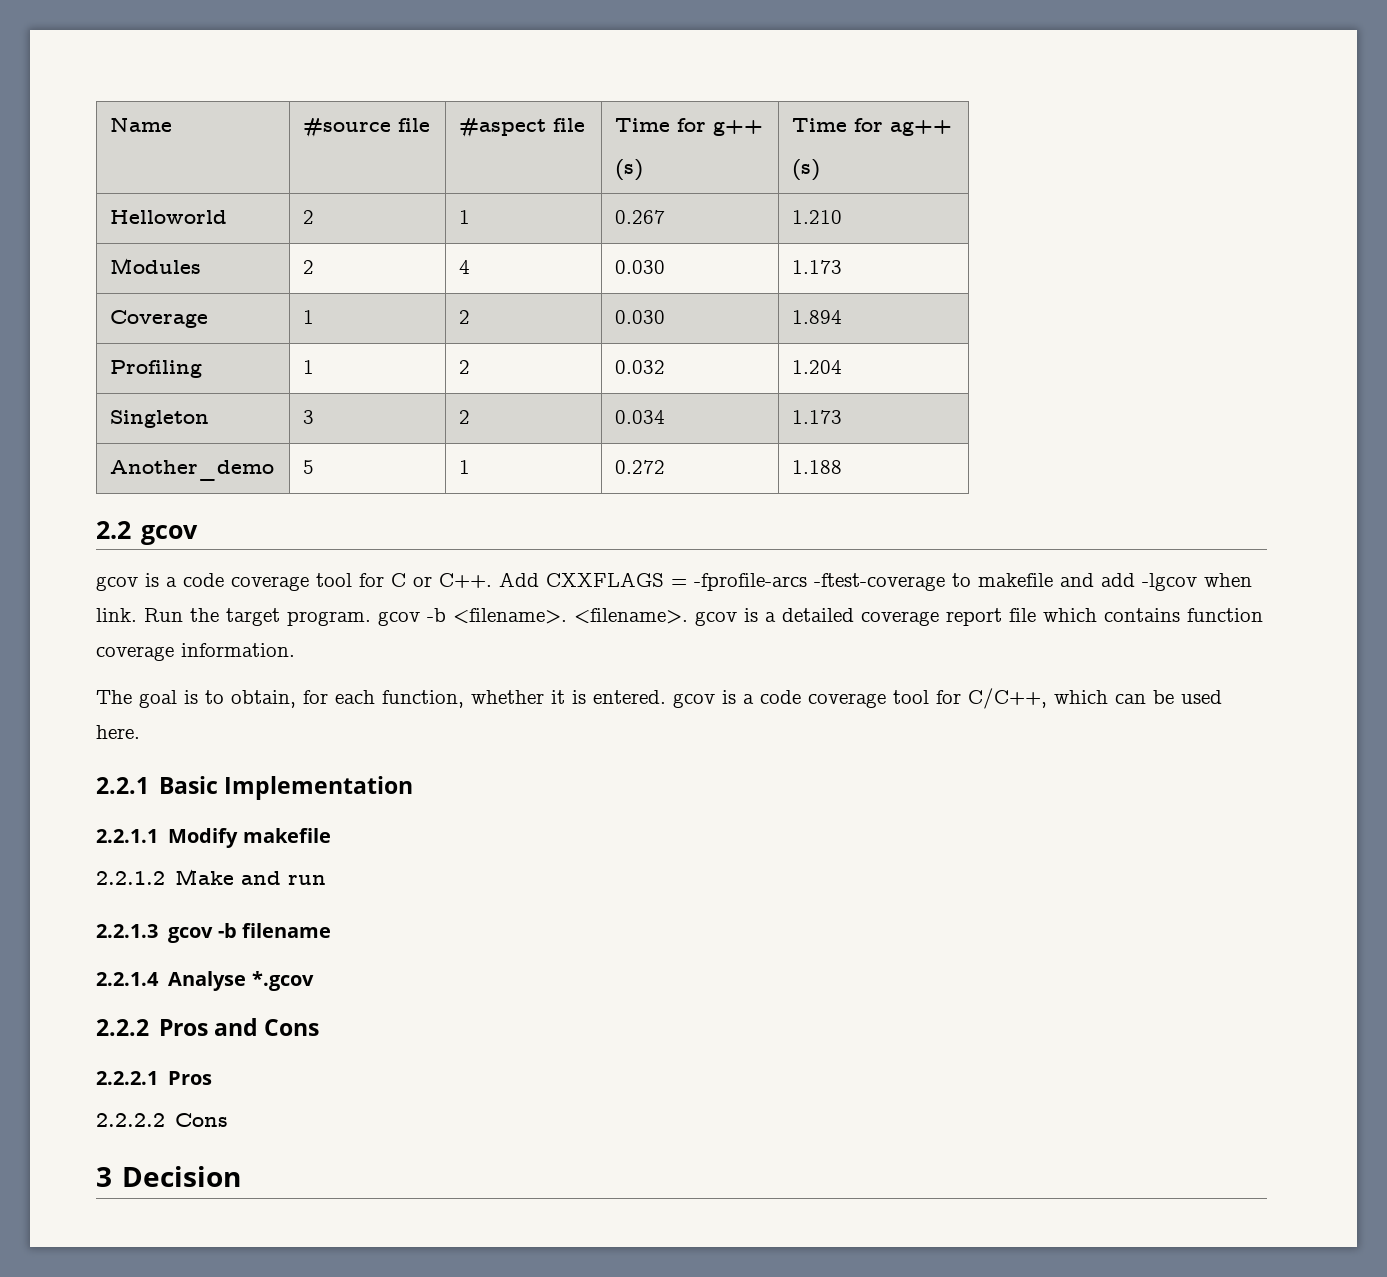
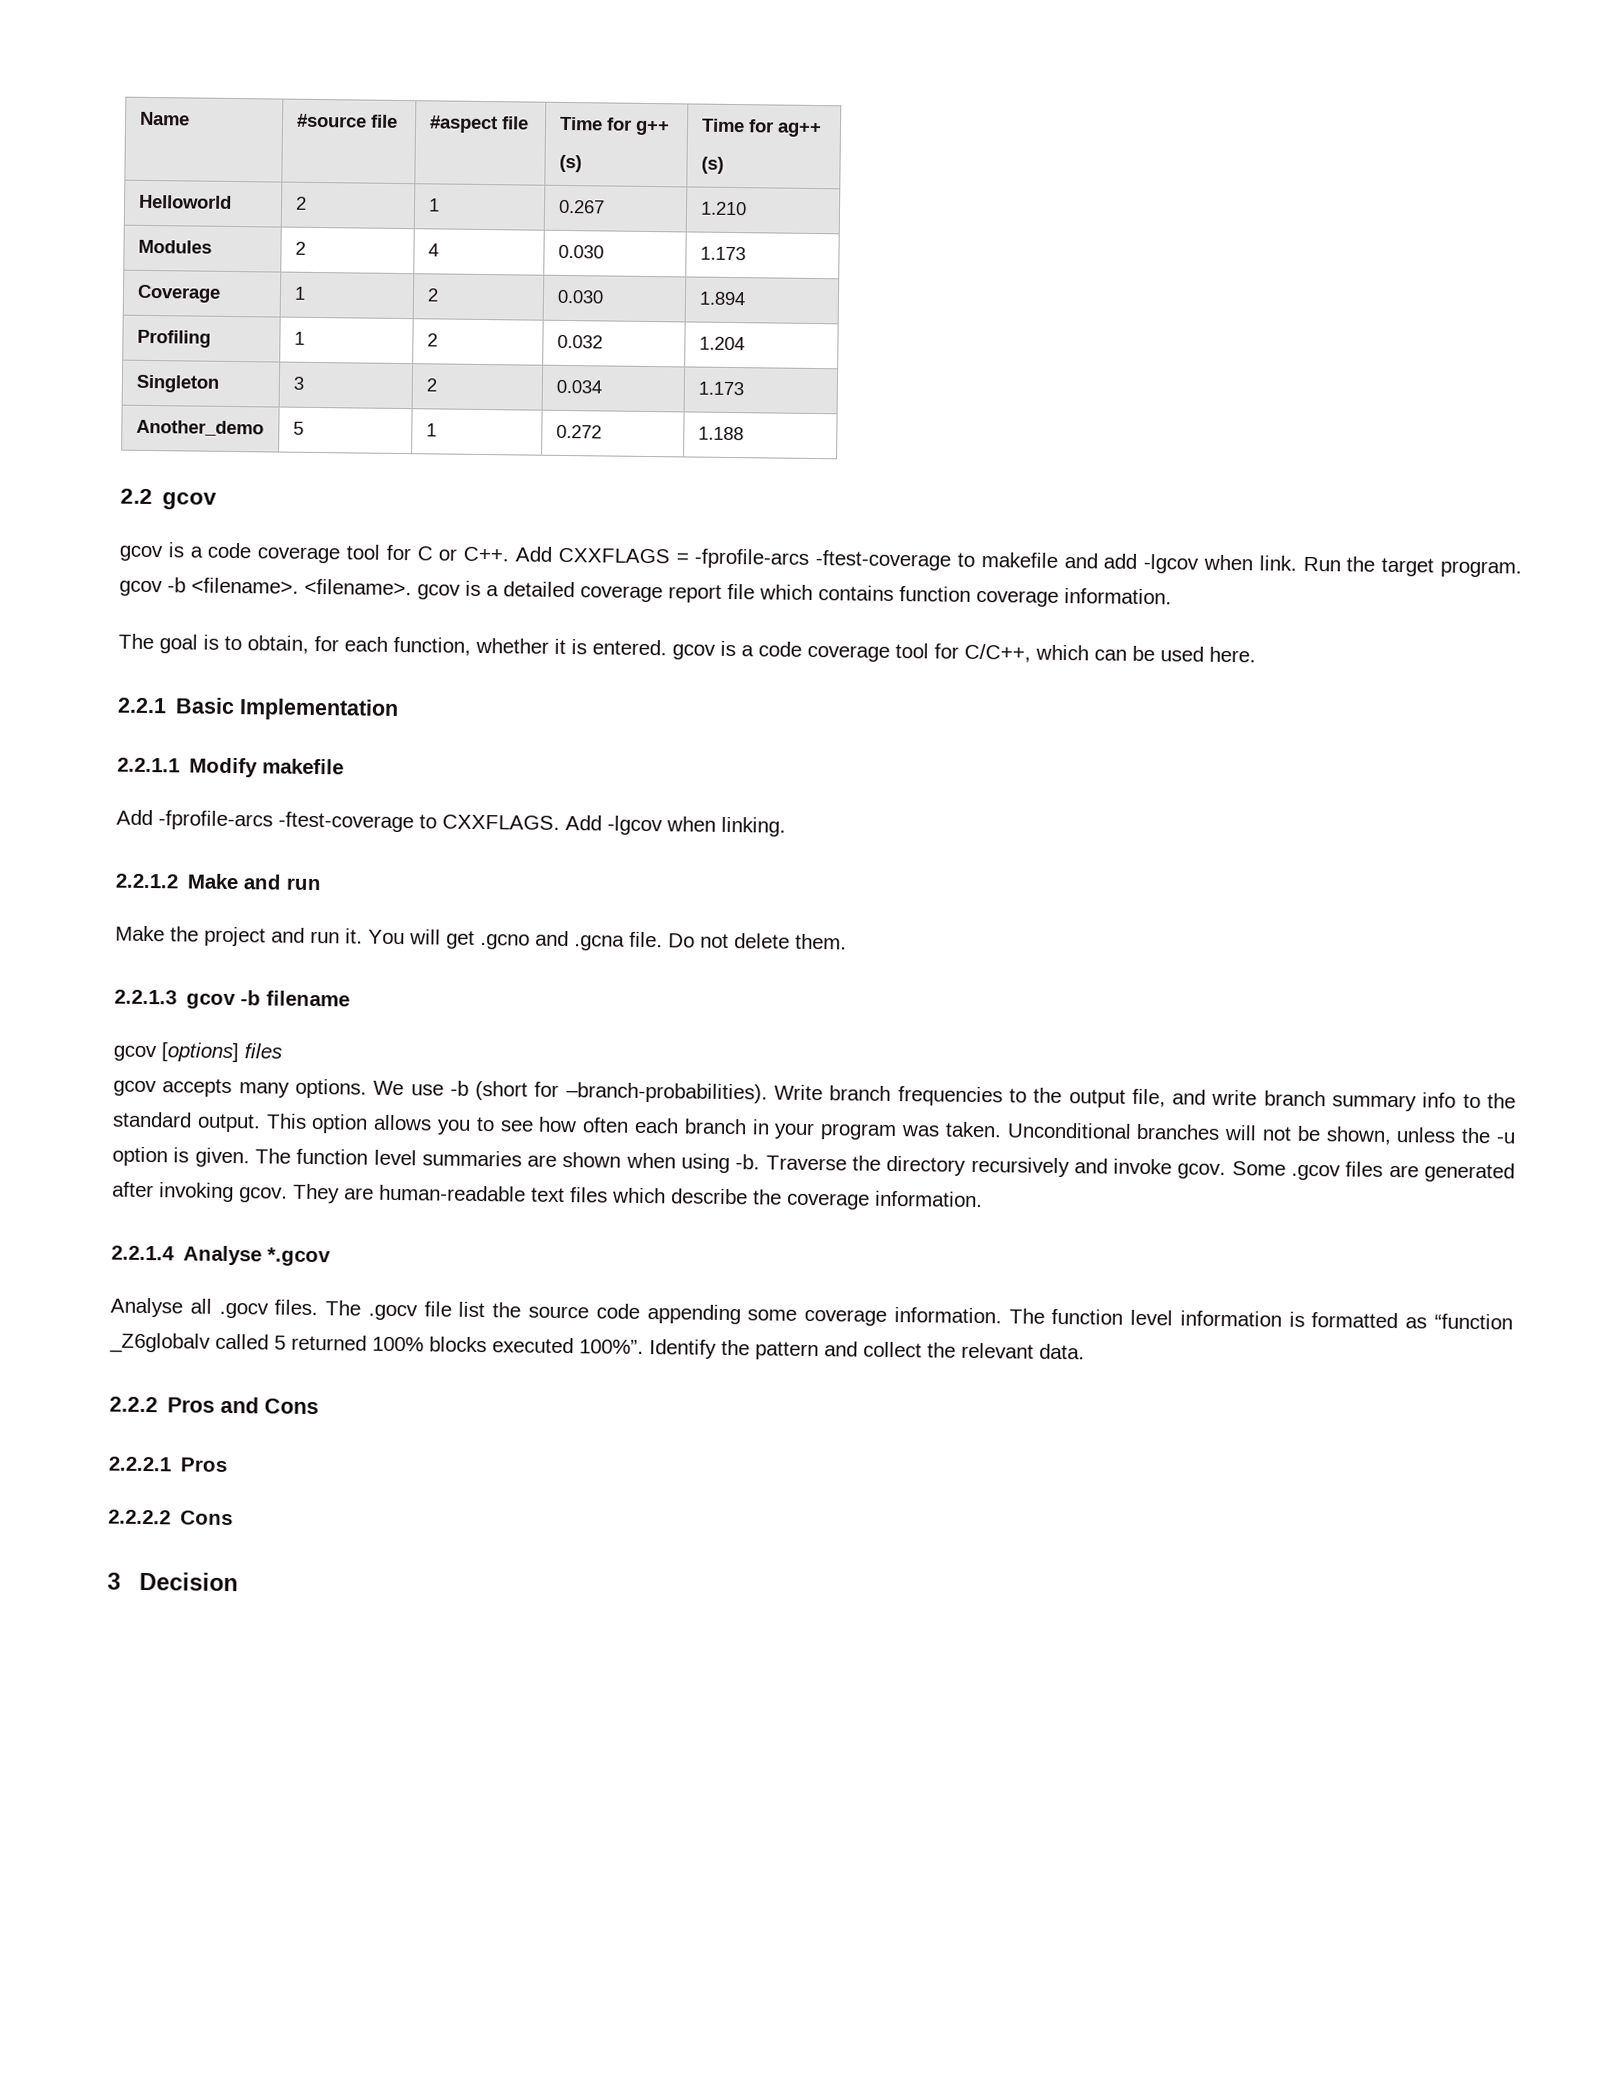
+ Add -fprofile-arcs -ftest-coverage to CXXFLAGS. Add -lgcov when linking.
  2.2.1.2 Make and run
+ Make the project and run it. You will get .gcno and .gcna file. Do not delete them.
  2.2.1.3 gcov -b filename
+ gcov [options] files
+ gcov accepts many options. We use -b (short for –branch-probabilities). Write branch frequencies to the output file, and write branch summary info to the standard output. This option allows you to see how often each branch in your program was taken. Unconditional branches will not be shown, unless the -u option is given. The function level summaries are shown when using -b. Traverse the directory recursively and invoke gcov. Some .gcov files are generated after invoking gcov. They are human-readable text files which describe the coverage information.
  2.2.1.4 Analyse *.gcov
+ Analyse all .gocv files. The .gocv file list the source code appending some coverage information. The function level information is formatted as “function _Z6globalv called 5 returned 100% blocks executed 100%”. Identify the pattern and collect the relevant data.

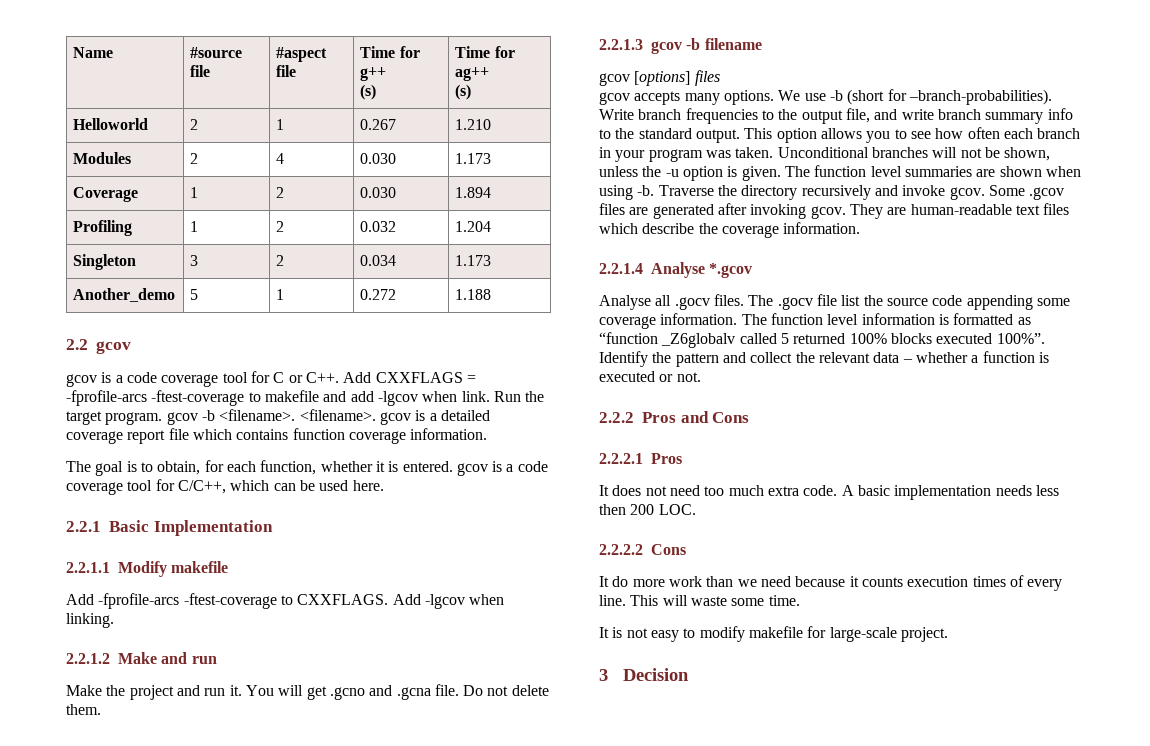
- Identify the pattern and collect the relevant data.
+ Identify the pattern and collect the relevant data – whether a function is executed or not.
+ It does not need too much extra code. A basic implementation needs less then 200 LOC.
  2.2.2.2 Cons
+ It do more work than we need because it counts execution times of every line. This will waste some time.
+ It is not easy to modify makefile for large-scale project.

